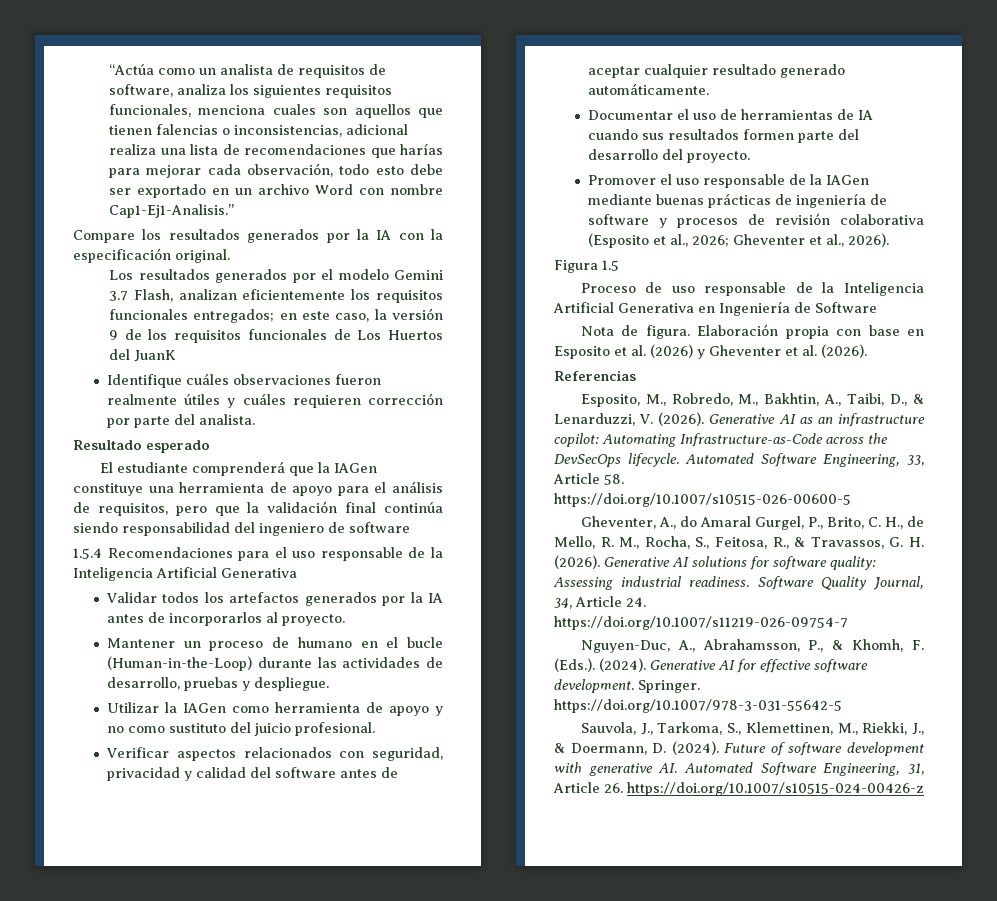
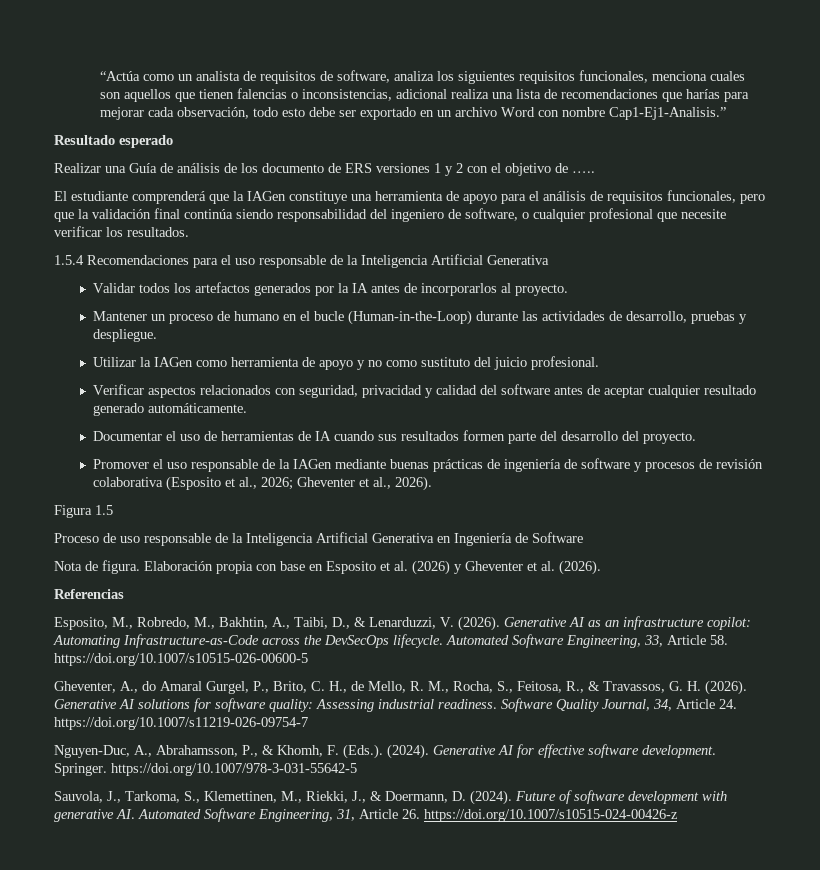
- Compare los resultados generados por la IA con la especificación original.
- Los resultados generados por el modelo Gemini 3.7 Flash, analizan eficientemente los requisitos funcionales entregados; en este caso, la versión 9 de los requisitos funcionales de Los Huertos del JuanK
- Identifique cuáles observaciones fueron realmente útiles y cuáles requieren corrección por parte del analista.
  Resultado esperado
+ Realizar una Guía de análisis de los documento de ERS versiones 1 y 2 con el objetivo de …..
- El estudiante comprenderá que la IAGen constituye una herramienta de apoyo para el análisis de requisitos, pero que la validación final continúa siendo responsabilidad del ingeniero de software
+ El estudiante comprenderá que la IAGen constituye una herramienta de apoyo para el análisis de requisitos funcionales, pero que la validación final continúa siendo responsabilidad del ingeniero de software, o cualquier profesional que necesite verificar los resultados.

